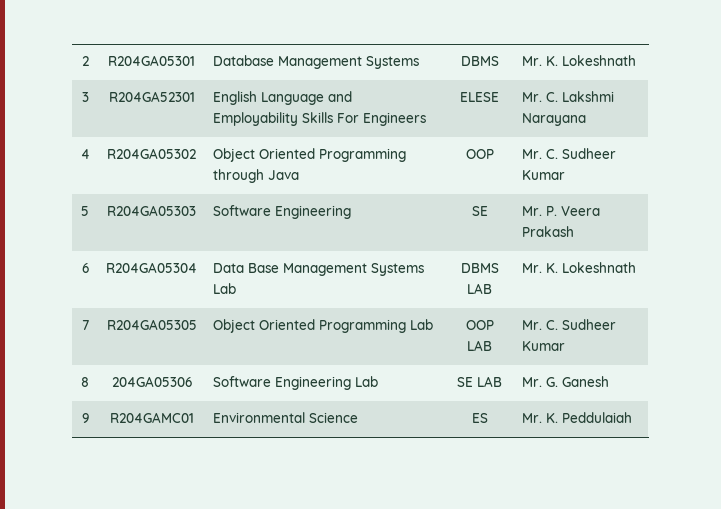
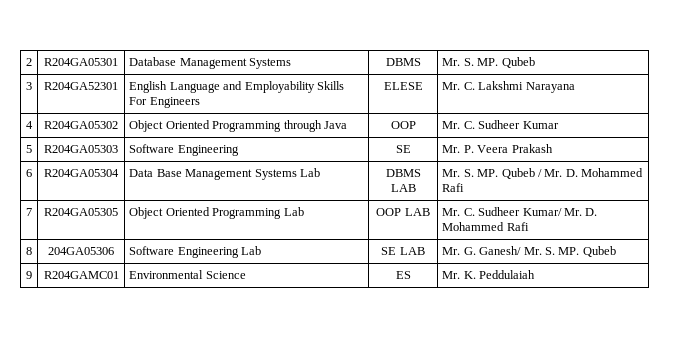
- 2 | R204GA05301 | Database Management Systems | DBMS | Mr. K. Lokeshnath
+ 2 | R204GA05301 | Database Management Systems | DBMS | Mr. S. MP. Qubeb
- 6 | R204GA05304 | Data Base Management Systems Lab | DBMS LAB | Mr. K. Lokeshnath
+ 6 | R204GA05304 | Data Base Management Systems Lab | DBMS LAB | Mr. S. MP. Qubeb / Mr. D. Mohammed Rafi
- 7 | R204GA05305 | Object Oriented Programming Lab | OOP LAB | Mr. C. Sudheer Kumar
+ 7 | R204GA05305 | Object Oriented Programming Lab | OOP LAB | Mr. C. Sudheer Kumar/ Mr. D. Mohammed Rafi
- 8 | 204GA05306 | Software Engineering Lab | SE LAB | Mr. G. Ganesh
+ 8 | 204GA05306 | Software Engineering Lab | SE LAB | Mr. G. Ganesh/ Mr. S. MP. Qubeb

